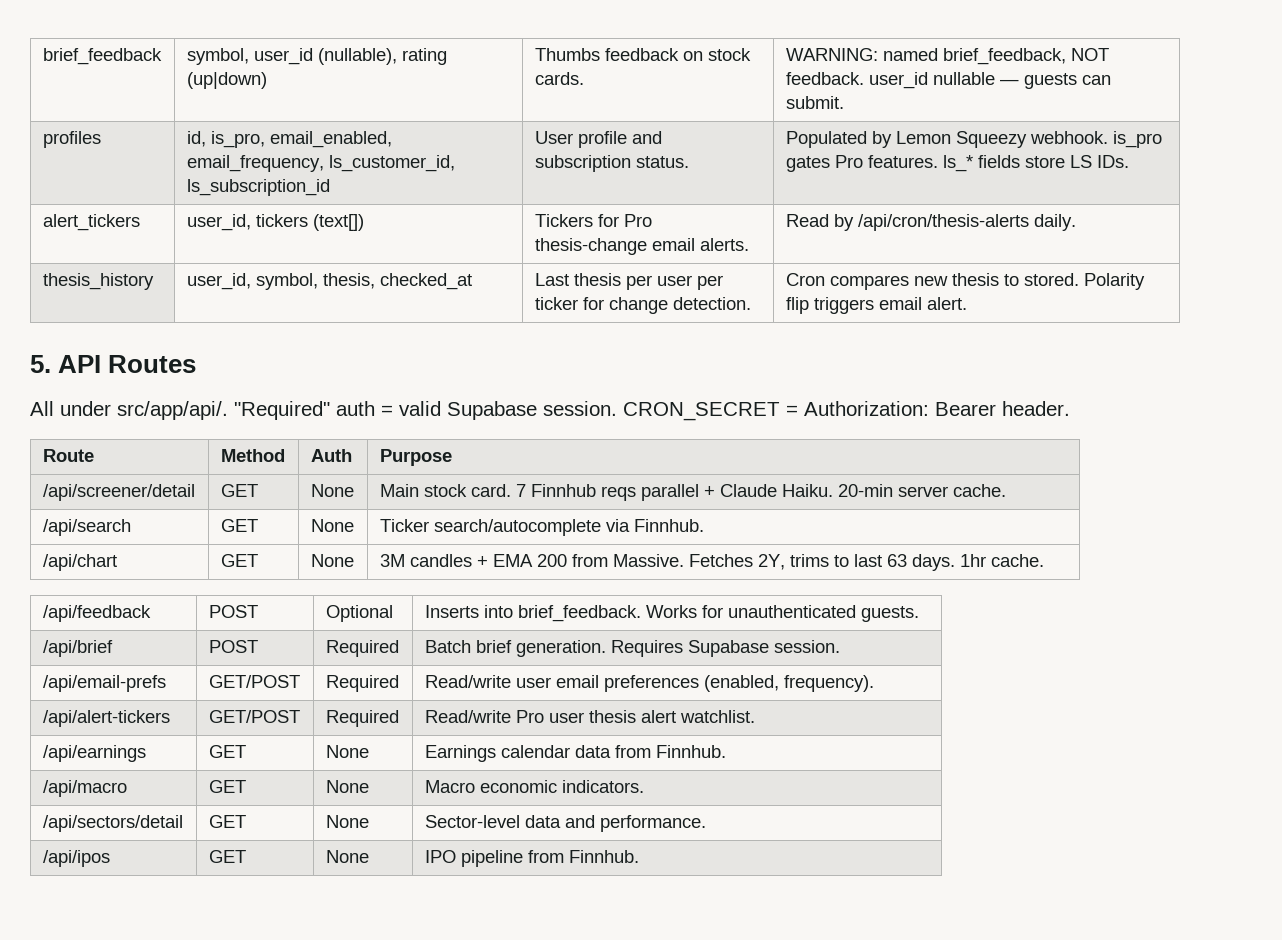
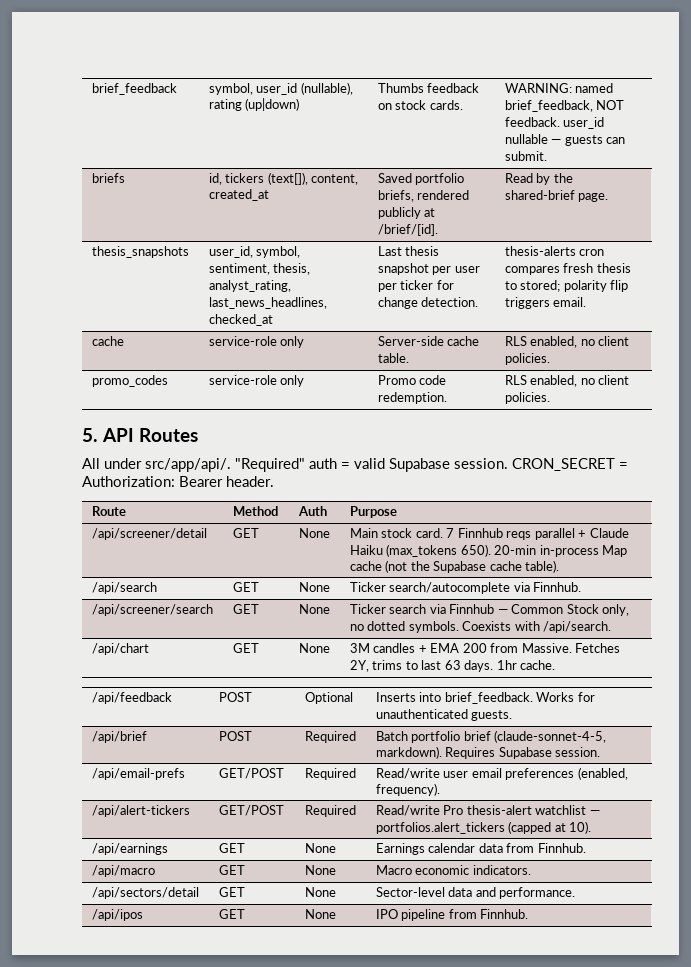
- profiles | id, is_pro, email_enabled, email_frequency, ls_customer_id, ls_subscription_id | User profile and subscription status. | Populated by Lemon Squeezy webhook. is_pro gates Pro features. ls_* fields store LS IDs.
- alert_tickers | user_id, tickers (text[]) | Tickers for Pro thesis-change email alerts. | Read by /api/cron/thesis-alerts daily.
- thesis_history | user_id, symbol, thesis, checked_at | Last thesis per user per ticker for change detection. | Cron compares new thesis to stored. Polarity flip triggers email alert.
+ briefs | id, tickers (text[]), content, created_at | Saved portfolio briefs, rendered publicly at /brief/[id]. | Read by the shared-brief page.
+ thesis_snapshots | user_id, symbol, sentiment, thesis, analyst_rating, last_news_headlines, checked_at | Last thesis snapshot per user per ticker for change detection. | thesis-alerts cron compares fresh thesis to stored; polarity flip triggers email.
+ cache | service-role only | Server-side cache table. | RLS enabled, no client policies.
+ promo_codes | service-role only | Promo code redemption. | RLS enabled, no client policies.
- /api/screener/detail | GET | None | Main stock card. 7 Finnhub reqs parallel + Claude Haiku. 20-min server cache.
+ /api/screener/detail | GET | None | Main stock card. 7 Finnhub reqs parallel + Claude Haiku (max_tokens 650). 20-min in-process Map cache (not the Supabase cache table).
+ /api/screener/search | GET | None | Ticker search via Finnhub — Common Stock only, no dotted symbols. Coexists with /api/search.
- /api/brief | POST | Required | Batch brief generation. Requires Supabase session.
+ /api/brief | POST | Required | Batch portfolio brief (claude-sonnet-4-5, markdown). Requires Supabase session.
- /api/alert-tickers | GET/POST | Required | Read/write Pro user thesis alert watchlist.
+ /api/alert-tickers | GET/POST | Required | Read/write Pro thesis-alert watchlist — portfolios.alert_tickers (capped at 10).

